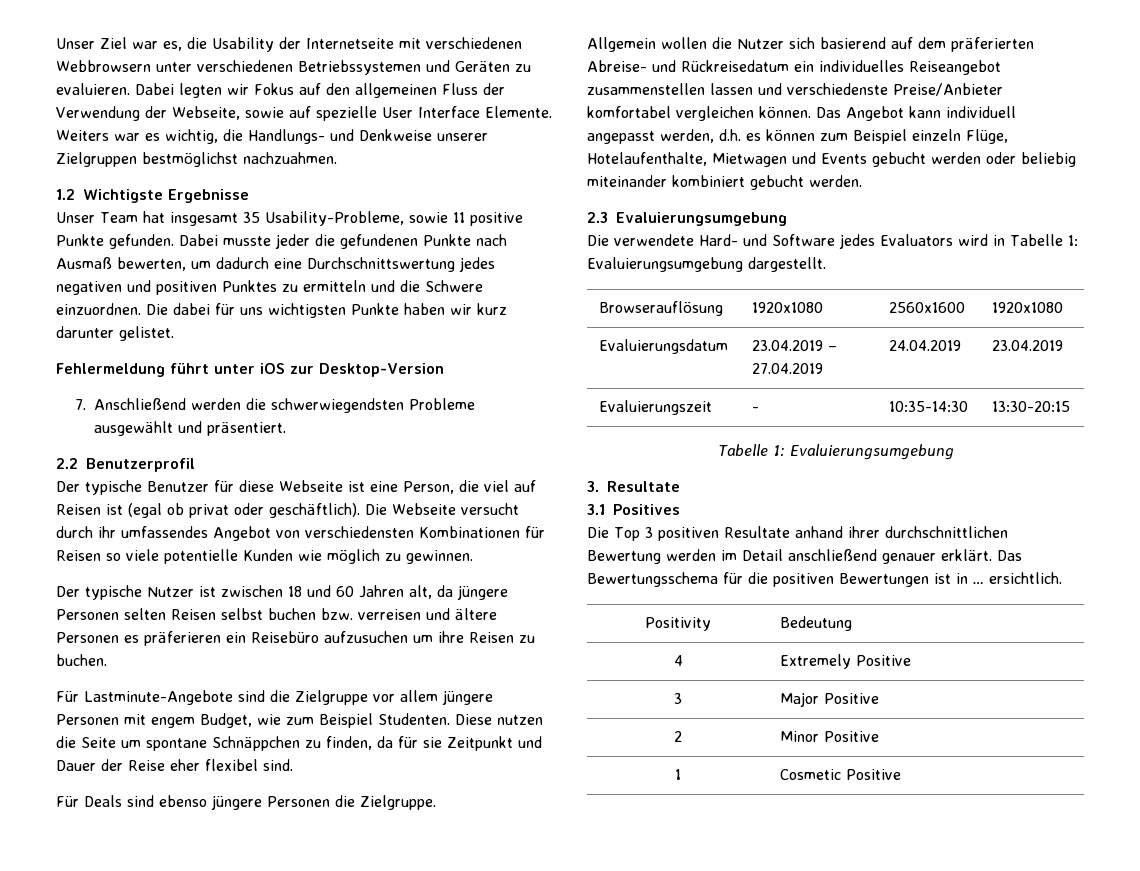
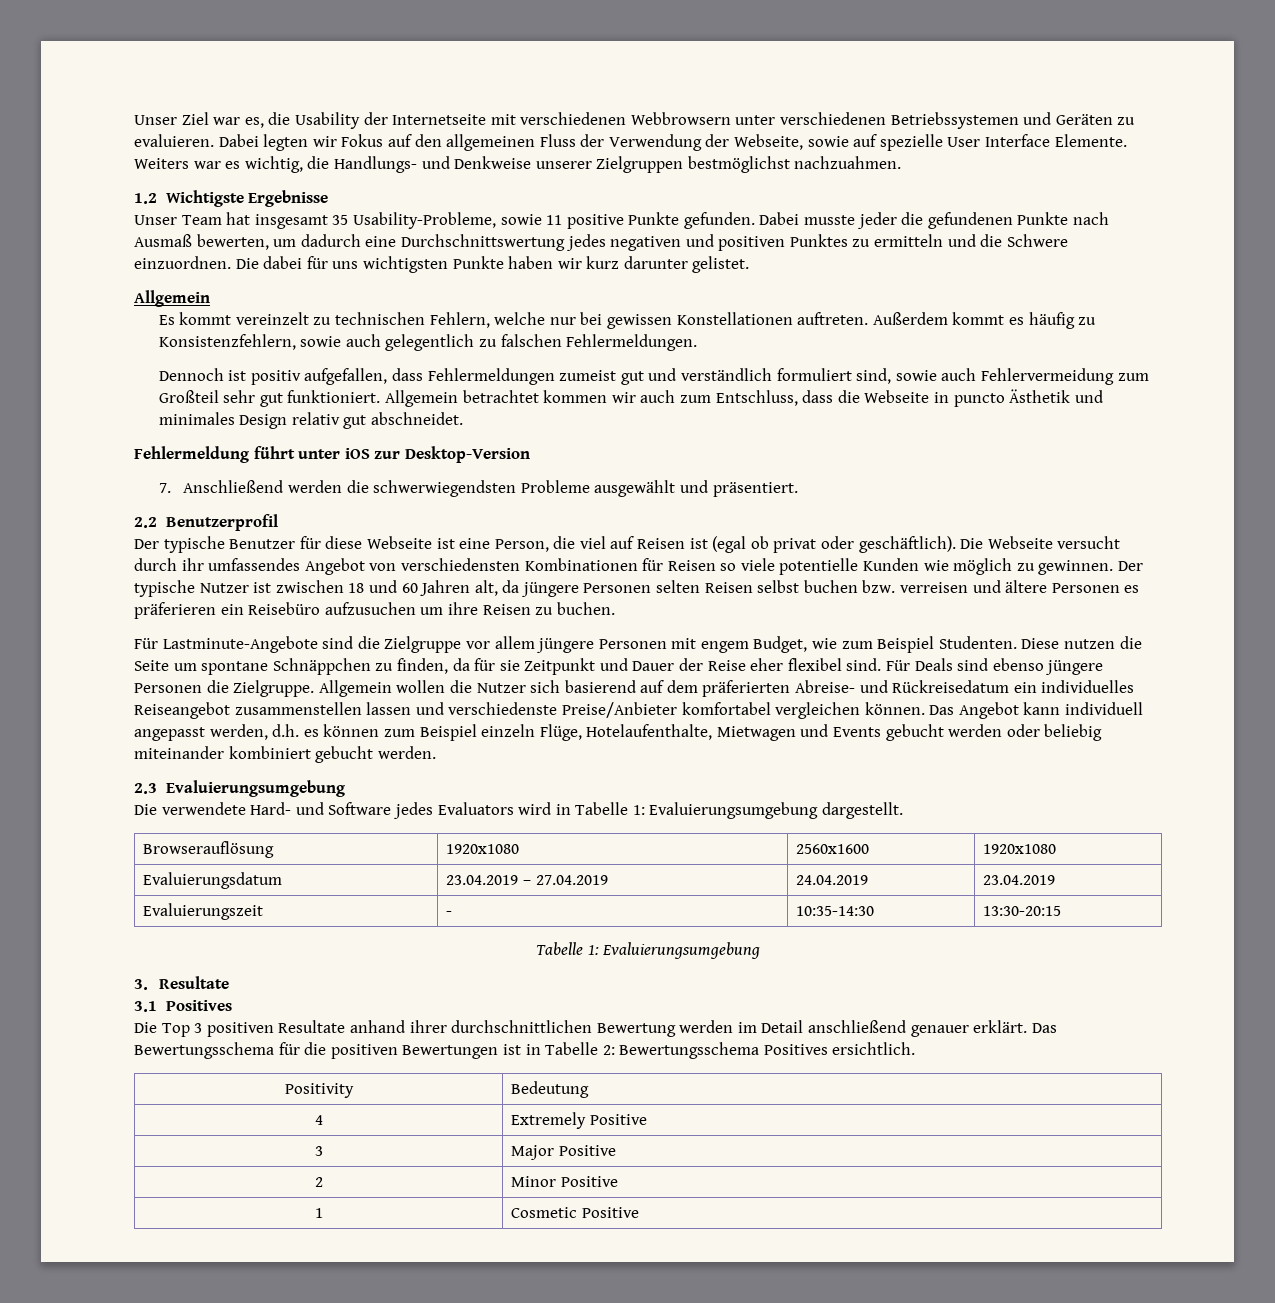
  Die dabei für uns wichtigsten Punkte haben wir kurz darunter gelistet.
+ Allgemein
+ Es kommt vereinzelt zu technischen Fehlern, welche nur bei gewissen Konstellationen auftreten. Außerdem kommt es häufig zu Konsistenzfehlern, sowie auch gelegentlich zu falschen Fehlermeldungen.
+ Dennoch ist positiv aufgefallen, dass Fehlermeldungen zumeist gut und verständlich formuliert sind, sowie auch Fehlervermeidung zum Großteil sehr gut funktioniert. Allgemein betrachtet kommen wir auch zum Entschluss, dass die Webseite in puncto Ästhetik und minimales Design relativ gut abschneidet.
- Die Webseite versucht durch ihr umfassendes Angebot von verschiedensten Kombinationen für Reisen so viele potentielle Kunden wie möglich zu gewinnen.
- Der typische Nutzer ist zwischen 18 und 60 Jahren alt, da jüngere Personen selten Reisen selbst buchen bzw. verreisen und ältere Personen es präferieren ein Reisebüro aufzusuchen um ihre Reisen zu buchen.
+ Die Webseite versucht durch ihr umfassendes Angebot von verschiedensten Kombinationen für Reisen so viele potentielle Kunden wie möglich zu gewinnen. Der typische Nutzer ist zwischen 18 und 60 Jahren alt, da jüngere Personen selten Reisen selbst buchen bzw. verreisen und ältere Personen es präferieren ein Reisebüro aufzusuchen um ihre Reisen zu buchen.
- Diese nutzen die Seite um spontane Schnäppchen zu finden, da für sie Zeitpunkt und Dauer der Reise eher flexibel sind.
- Für Deals sind ebenso jüngere Personen die Zielgruppe.
- Allgemein wollen die Nutzer sich basierend auf dem präferierten Abreise- und Rückreisedatum ein individuelles Reiseangebot zusammenstellen lassen und verschiedenste Preise/Anbieter komfortabel vergleichen können.
+ Diese nutzen die Seite um spontane Schnäppchen zu finden, da für sie Zeitpunkt und Dauer der Reise eher flexibel sind. Für Deals sind ebenso jüngere Personen die Zielgruppe. Allgemein wollen die Nutzer sich basierend auf dem präferierten Abreise- und Rückreisedatum ein individuelles Reiseangebot zusammenstellen lassen und verschiedenste Preise/Anbieter komfortabel vergleichen können.
- Das Bewertungsschema für die positiven Bewertungen ist in … ersichtlich.
+ Das Bewertungsschema für die positiven Bewertungen ist in Tabelle 2: Bewertungsschema Positives ersichtlich.

